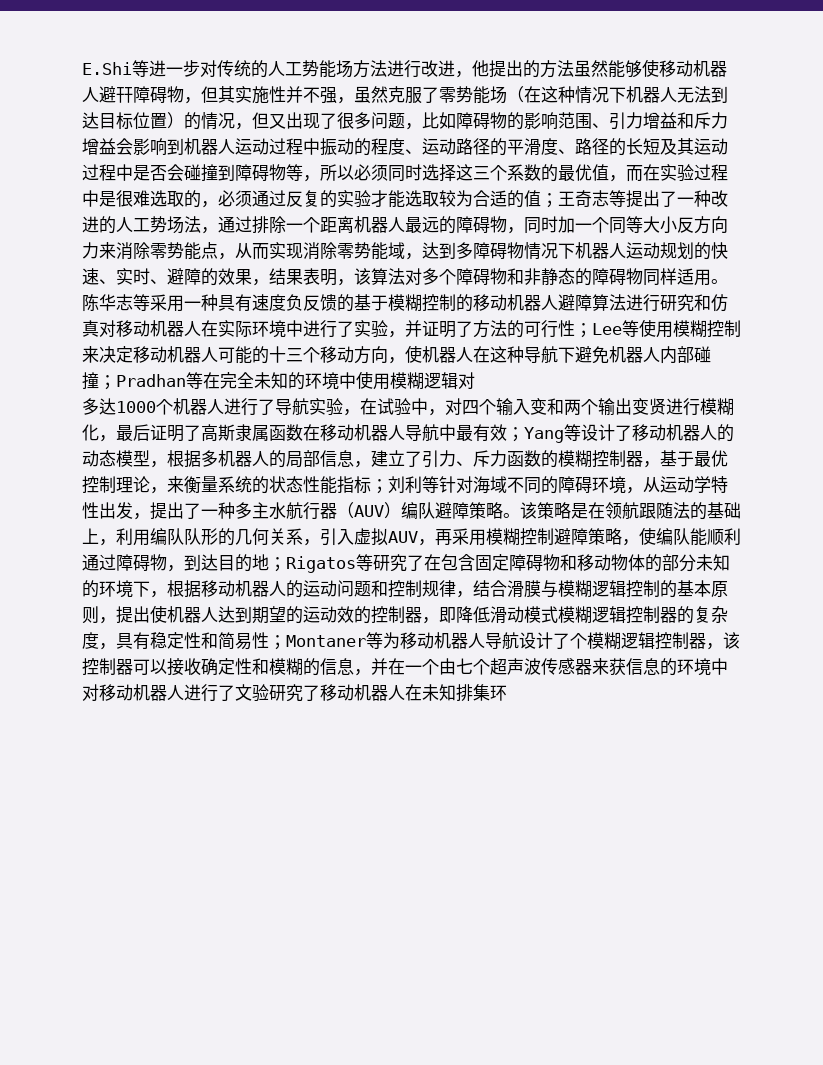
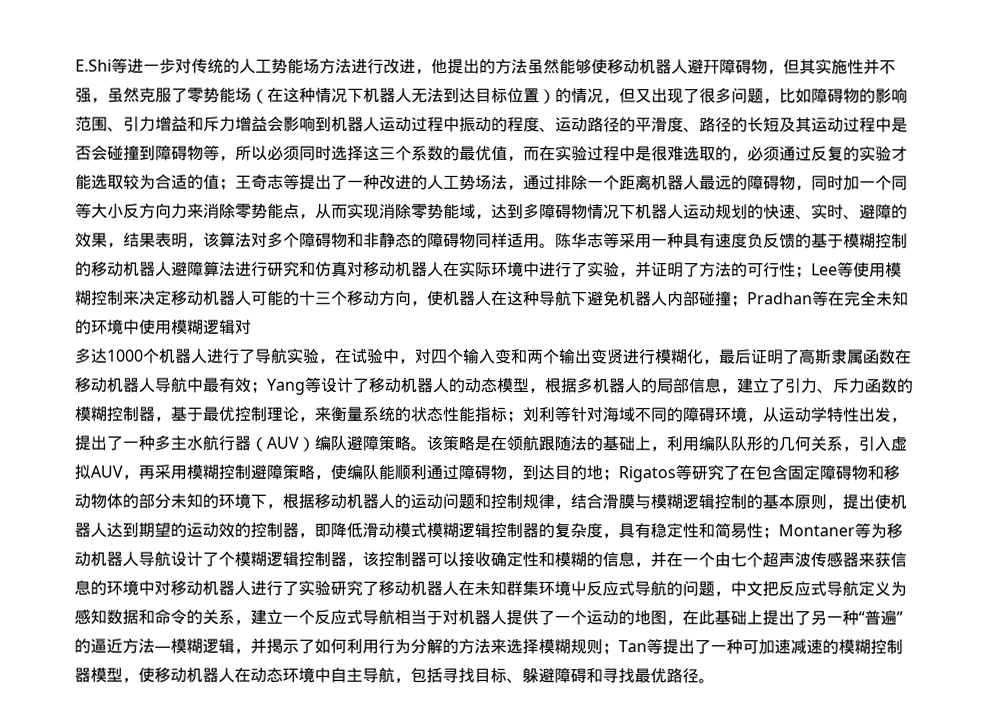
- Montaner等为移动机器人导航设计了个模糊逻辑控制器，该控制器可以接收确定性和模糊的信息，并在一个由七个超声波传感器来获信息的环境中对移动机器人进行了文验研究了移动机器人在未知排集环
+ Montaner等为移动机器人导航设计了个模糊逻辑控制器，该控制器可以接收确定性和模糊的信息，并在一个由七个超声波传感器来获信息的环境中对移动机器人进行了实验研究了移动机器人在未知群集环境屮反应式导航的问题，中文把反应式导航定义为感知数据和命令的关系，建立一个反应式导航相当于对机器人提供了一个运动的地图，在此基础上提出了另一种“普遍”的逼近方法—模糊逻辑，并揭示了如何利用行为分解的方法来选择模糊规则；Tan等提出了一种可加速减速的模糊控制器模型，使移动机器人在动态环境中自主导航，包括寻找目标、躲避障碍和寻找最优路径。

